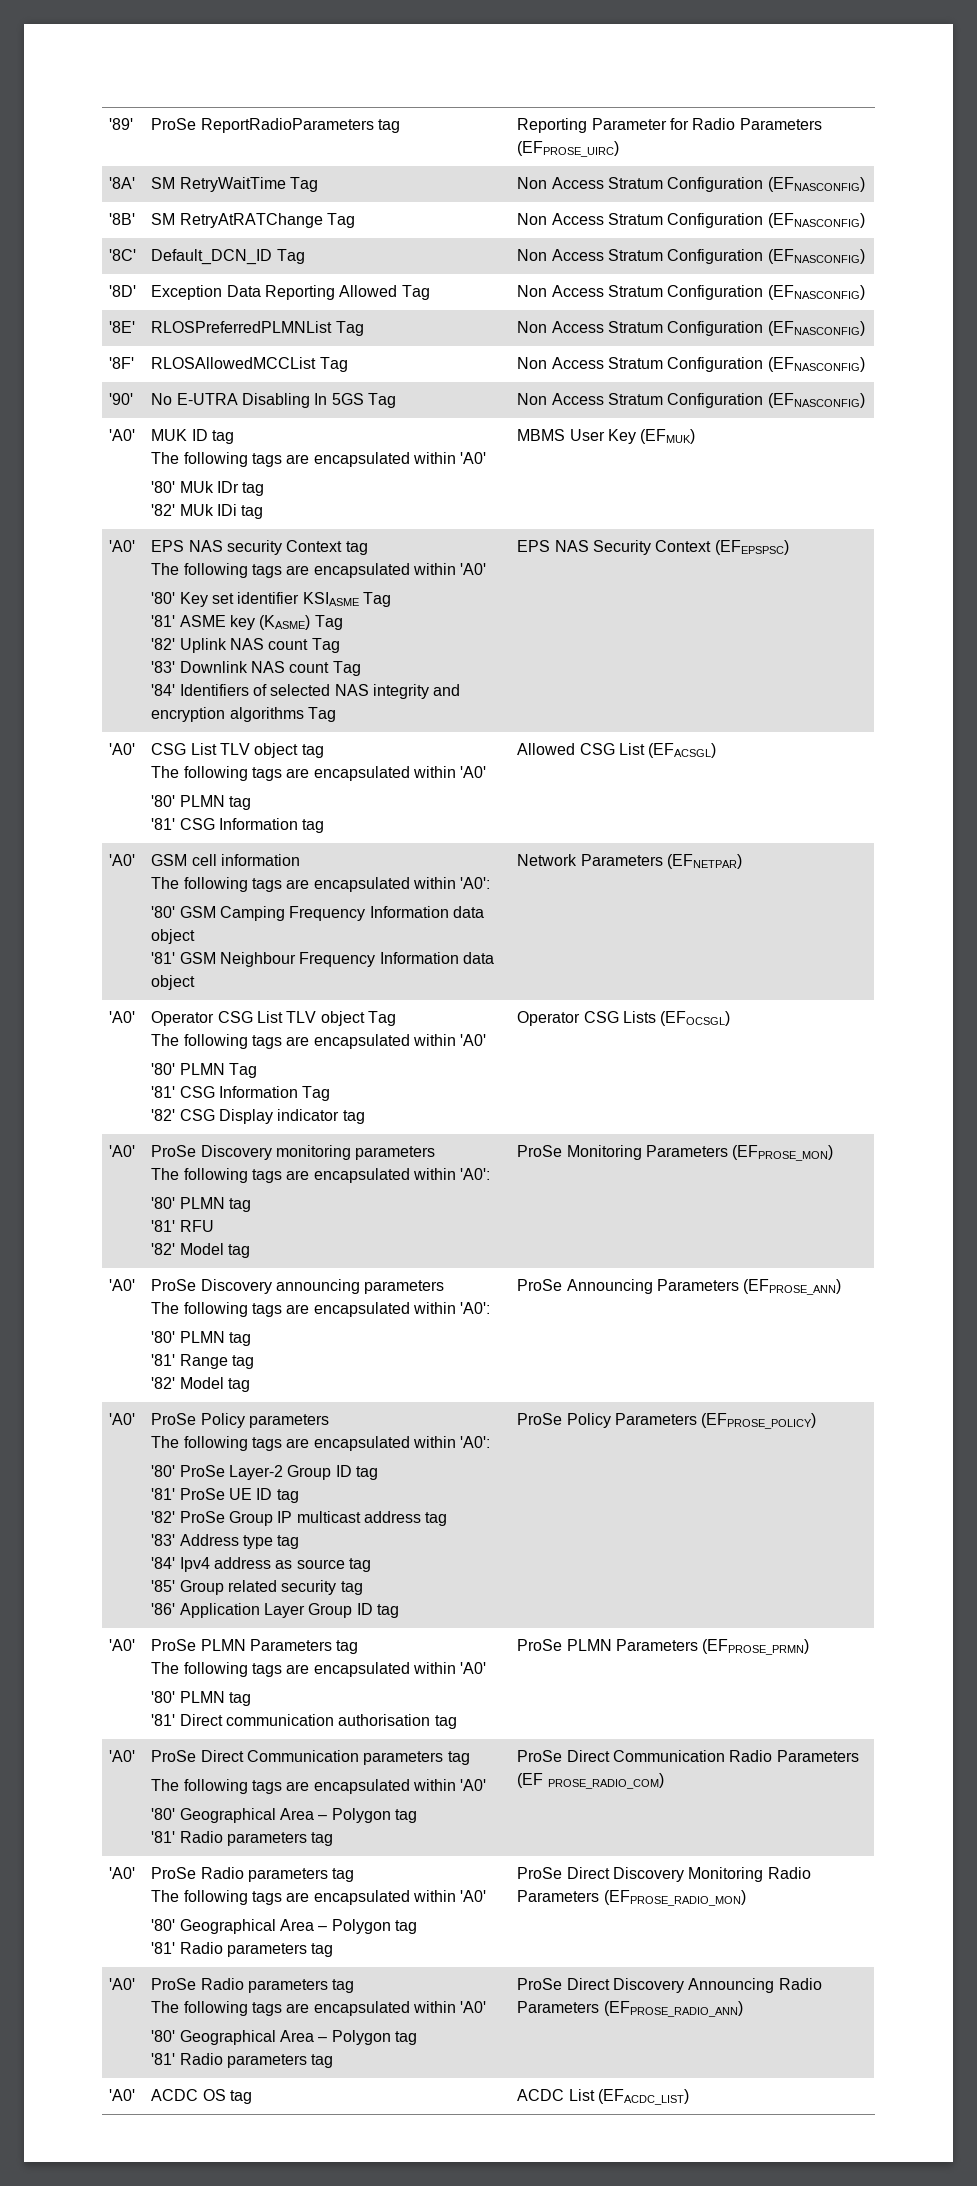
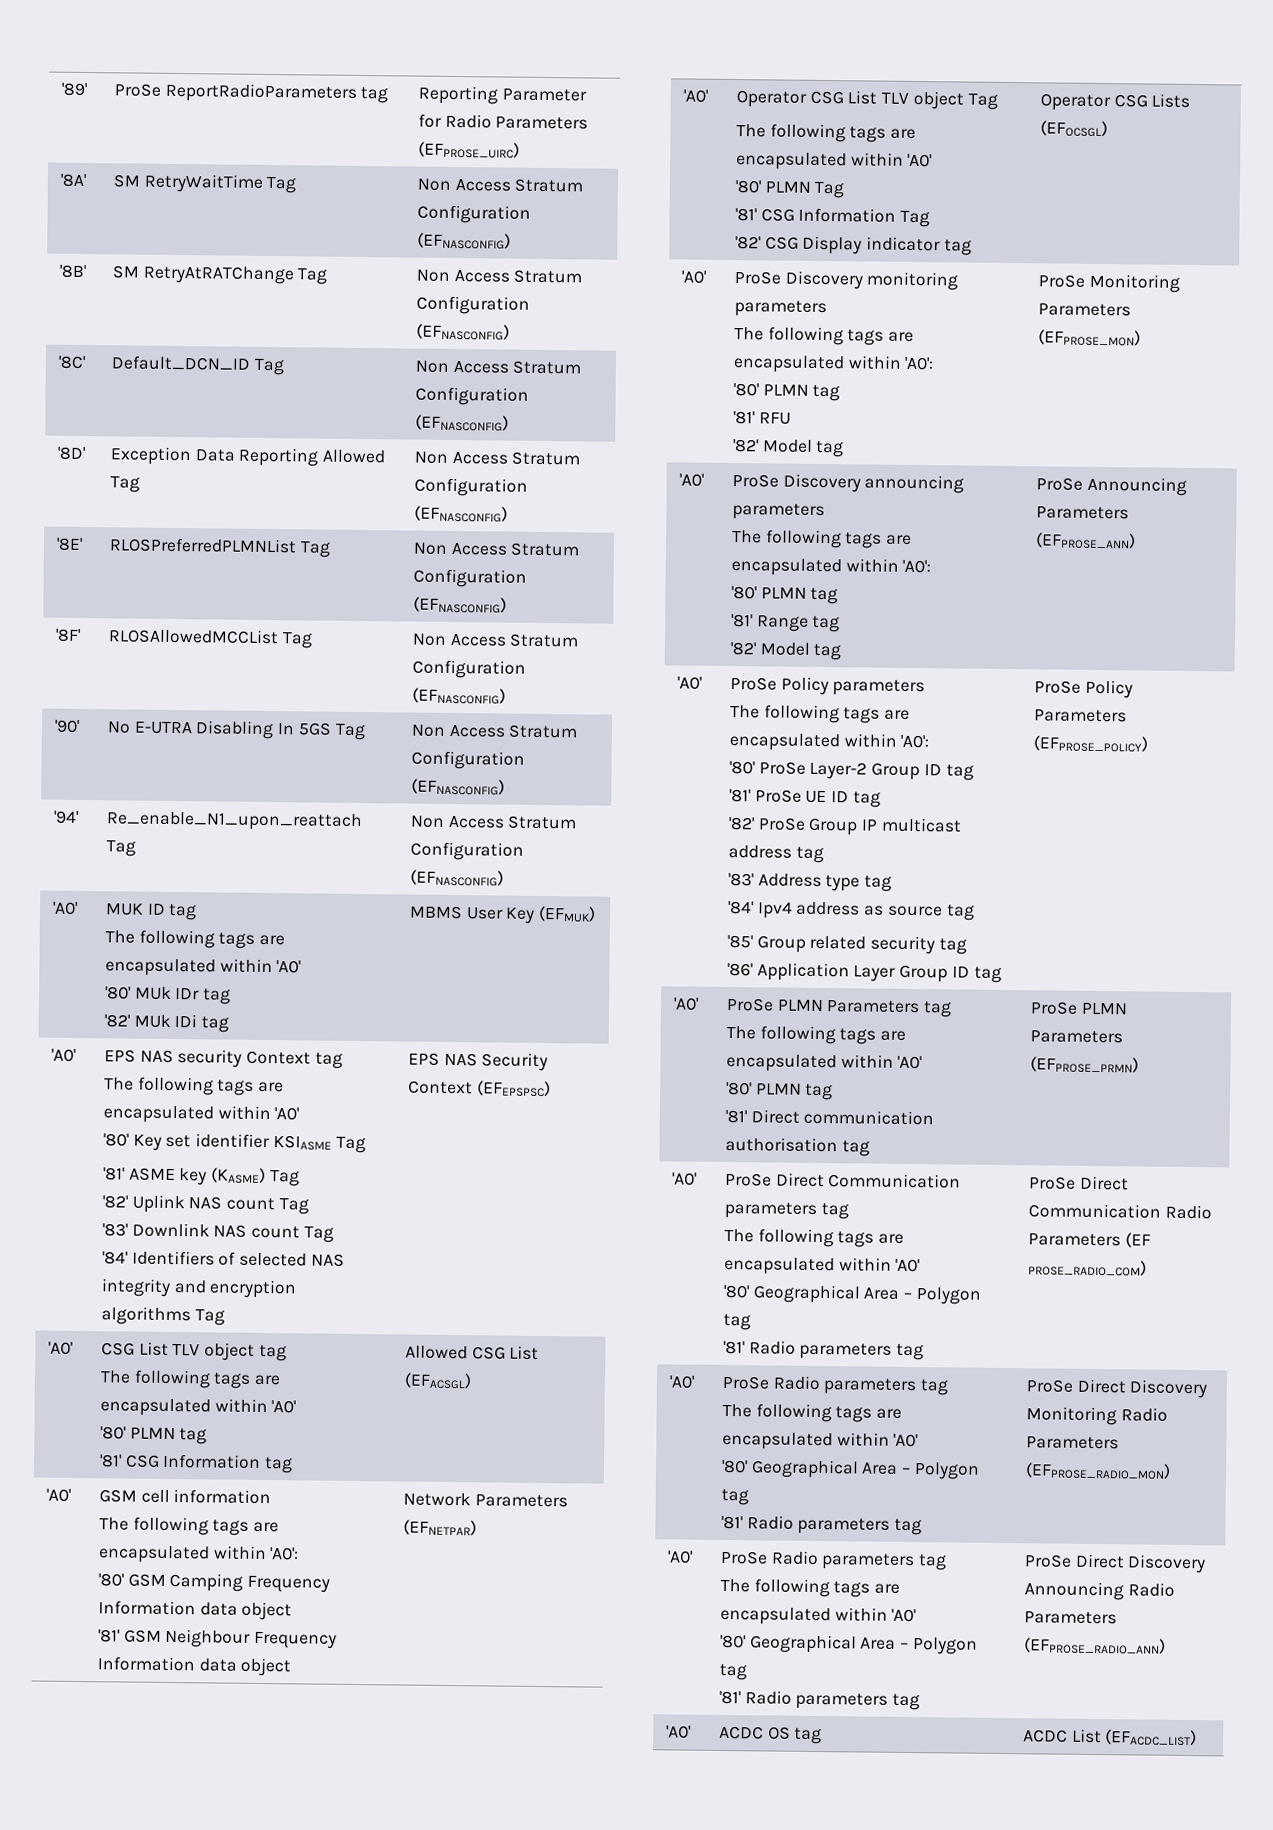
+ '94' | Re_enable_N1_upon_reattach Tag | Non Access Stratum Configuration (EFNASCONFIG)

